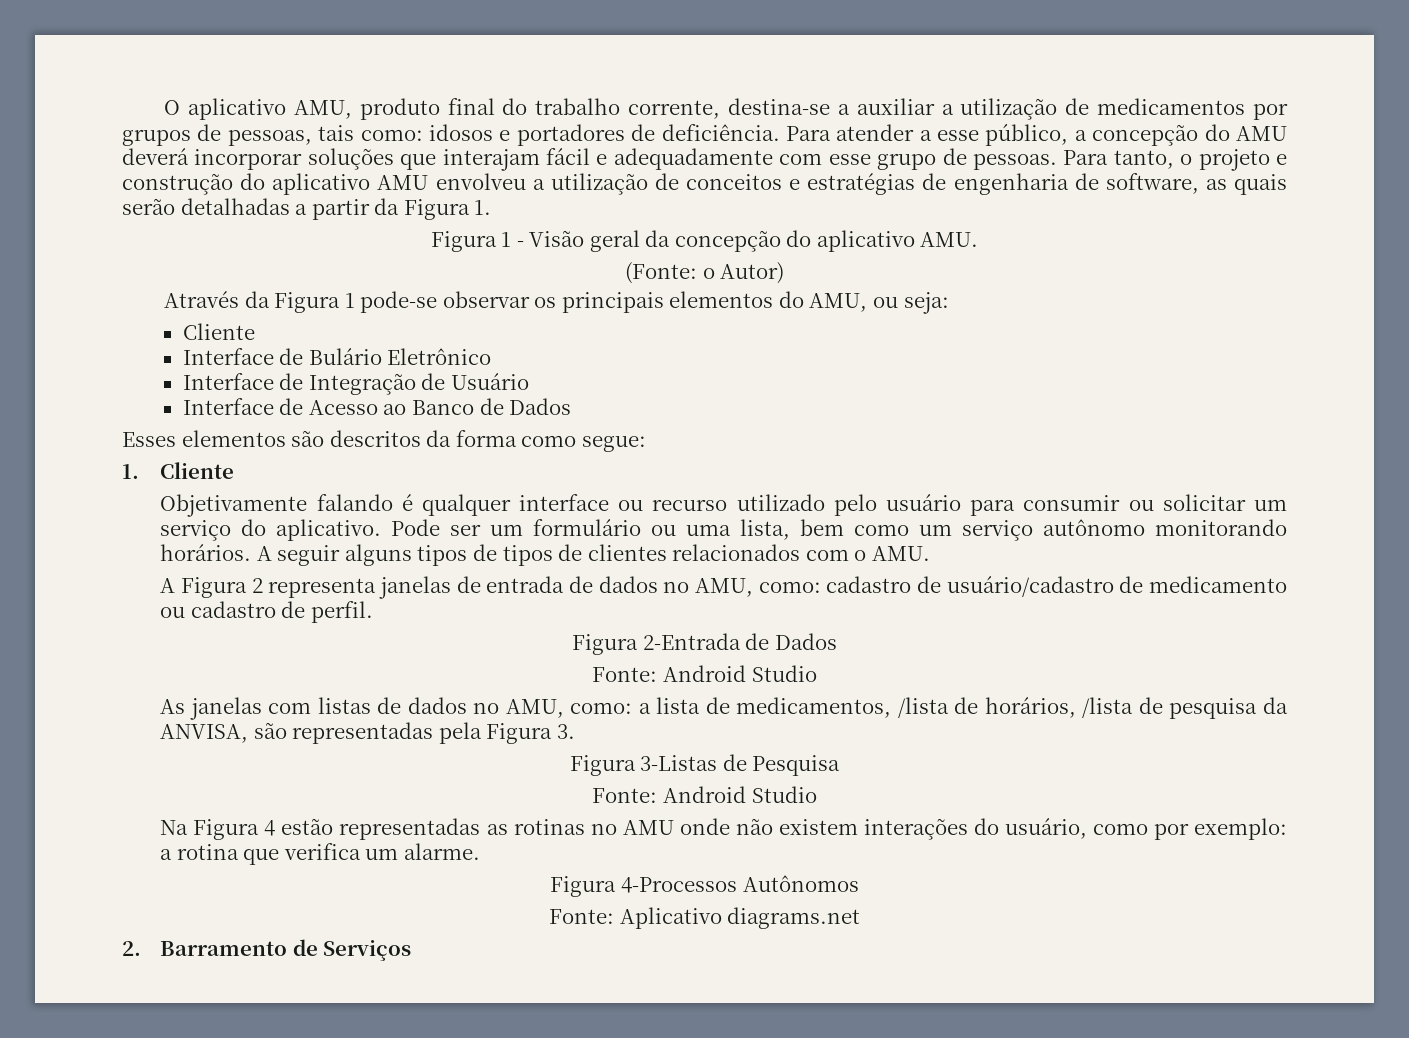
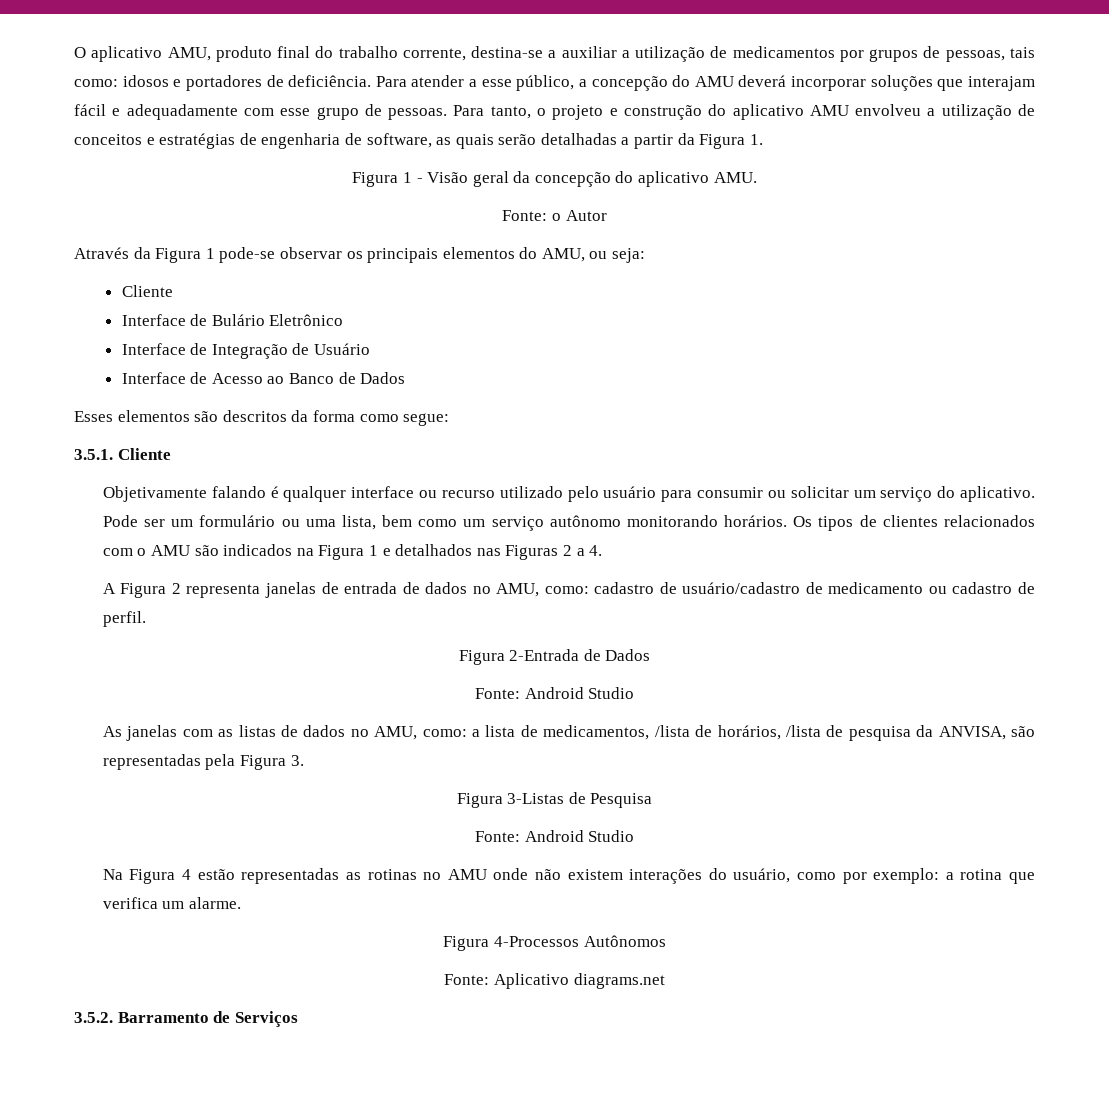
- (Fonte: o Autor)
+ Fonte: o Autor
- 1. Cliente
+ 3.5.1. Cliente
- A seguir alguns tipos de tipos de clientes relacionados com o AMU.
+ Os tipos de clientes relacionados com o AMU são indicados na Figura 1 e detalhados nas Figuras 2 a 4.
- As janelas com listas de dados no AMU, como: a lista de medicamentos, /lista de horários, /lista de pesquisa da ANVISA, são representadas pela Figura 3.
+ As janelas com as listas de dados no AMU, como: a lista de medicamentos, /lista de horários, /lista de pesquisa da ANVISA, são representadas pela Figura 3.
- 2. Barramento de Serviços
+ 3.5.2. Barramento de Serviços

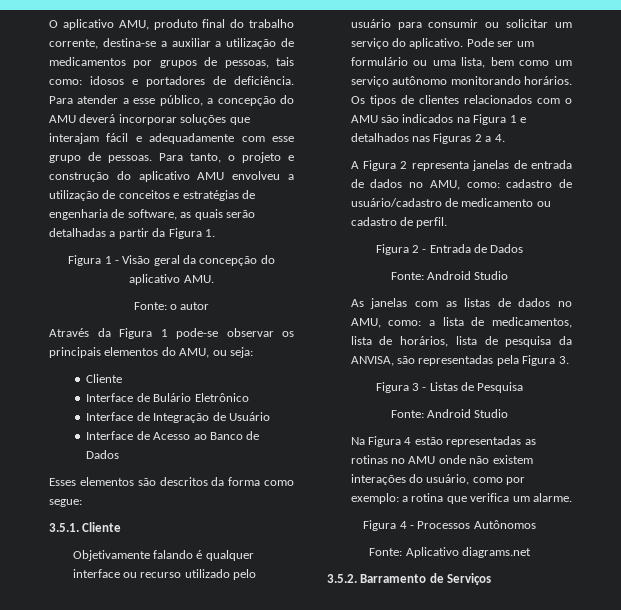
- Fonte: o Autor
+ Fonte: o autor
- Figura 2-Entrada de Dados
+ Figura 2 - Entrada de Dados
- As janelas com as listas de dados no AMU, como: a lista de medicamentos, /lista de horários, /lista de pesquisa da ANVISA, são representadas pela Figura 3.
+ As janelas com as listas de dados no AMU, como: a lista de medicamentos, lista de horários, lista de pesquisa da ANVISA, são representadas pela Figura 3.
- Figura 3-Listas de Pesquisa
+ Figura 3 - Listas de Pesquisa
- Figura 4-Processos Autônomos
+ Figura 4 - Processos Autônomos

